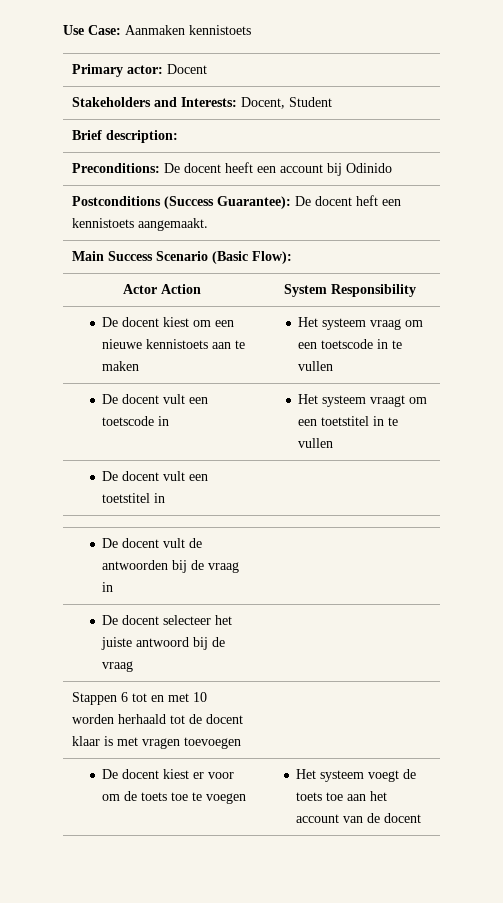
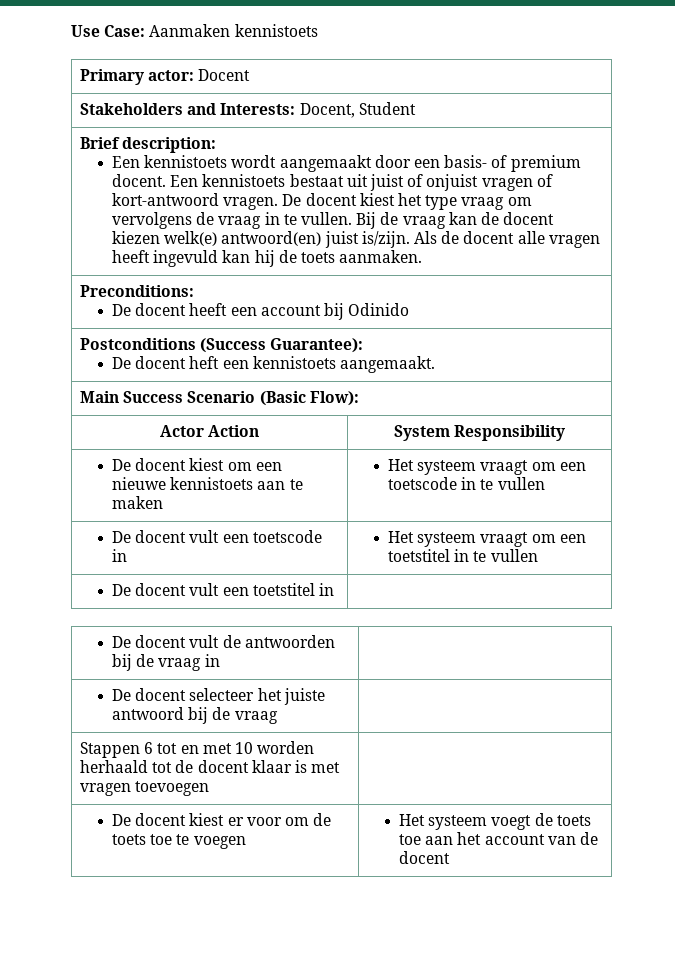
+ Een kennistoets wordt aangemaakt door een basis- of premium docent. Een kennistoets bestaat uit juist of onjuist vragen of kort-antwoord vragen. De docent kiest het type vraag om vervolgens de vraag in te vullen. Bij de vraag kan de docent kiezen welk(e) antwoord(en) juist is/zijn. Als de docent alle vragen heeft ingevuld kan hij de toets aanmaken.
- Preconditions: De docent heeft een account bij Odinido
+ Preconditions:
+ De docent heeft een account bij Odinido
- Postconditions (Success Guarantee): De docent heft een kennistoets aangemaakt.
+ Postconditions (Success Guarantee):
+ De docent heft een kennistoets aangemaakt.
- De docent kiest om een nieuwe kennistoets aan te maken | Het systeem vraag om een toetscode in te vullen
+ De docent kiest om een nieuwe kennistoets aan te maken | Het systeem vraagt om een toetscode in te vullen

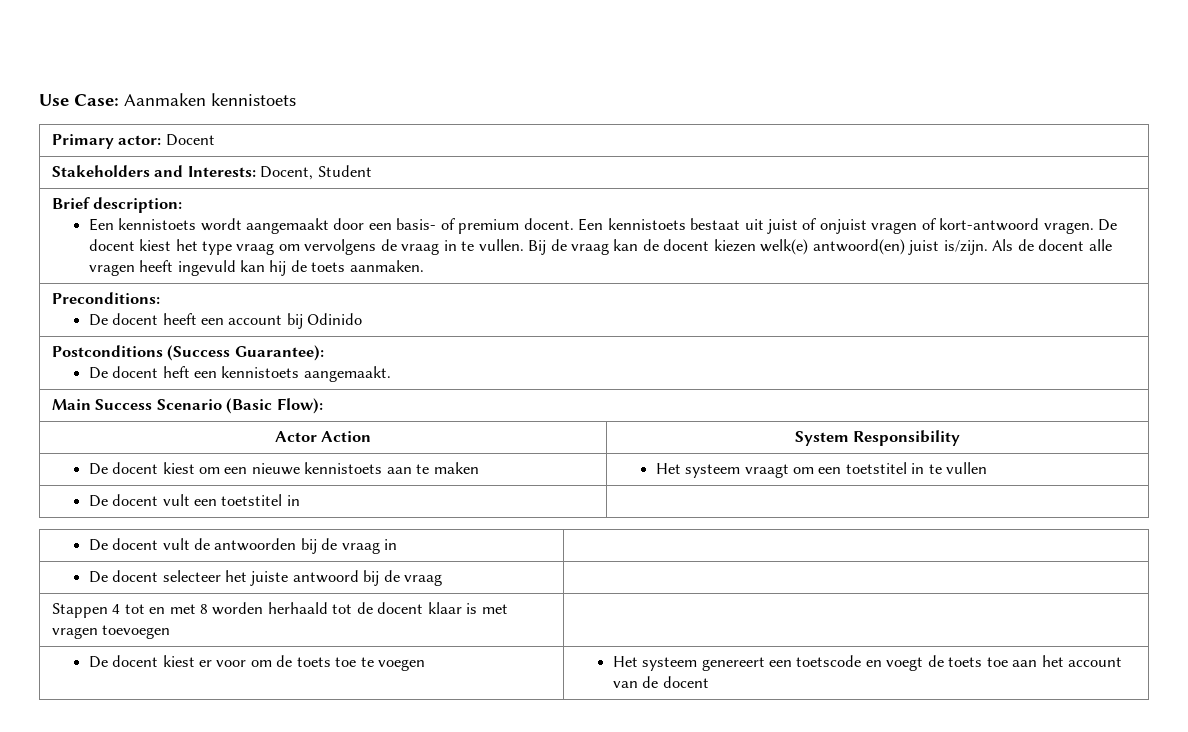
- De docent kiest om een nieuwe kennistoets aan te maken | Het systeem vraagt om een toetscode in te vullen
- De docent vult een toetscode in | Het systeem vraagt om een toetstitel in te vullen
+ De docent kiest om een nieuwe kennistoets aan te maken | Het systeem vraagt om een toetstitel in te vullen
- Stappen 6 tot en met 10 worden herhaald tot de docent klaar is met vragen toevoegen |
+ Stappen 4 tot en met 8 worden herhaald tot de docent klaar is met vragen toevoegen |
- De docent kiest er voor om de toets toe te voegen | Het systeem voegt de toets toe aan het account van de docent
+ De docent kiest er voor om de toets toe te voegen | Het systeem genereert een toetscode en voegt de toets toe aan het account van de docent

